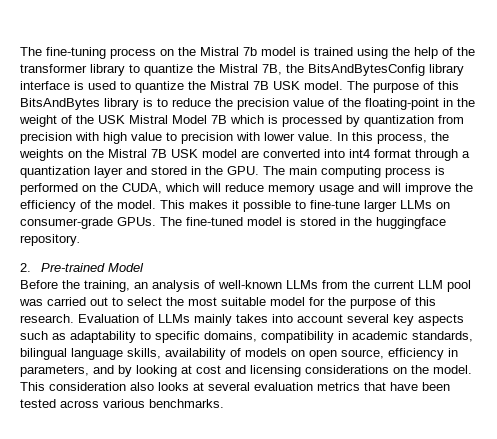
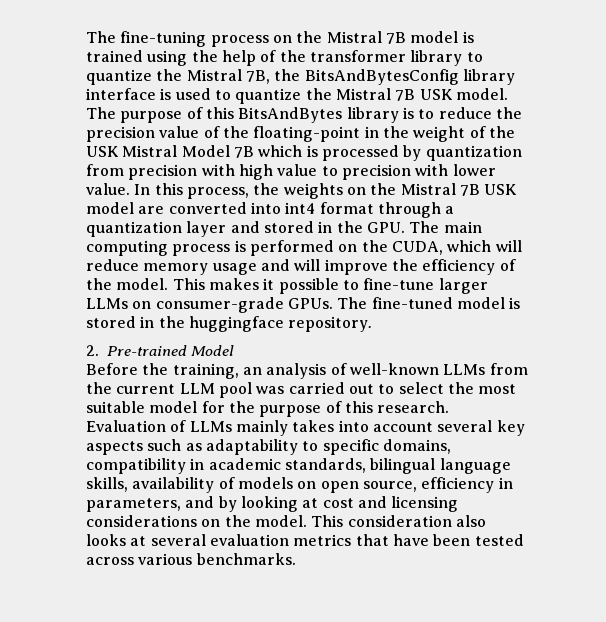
- The fine-tuning process on the Mistral 7b model is trained using the help of the transformer library to quantize the Mistral 7B, the BitsAndBytesConfig library interface is used to quantize the Mistral 7B USK model.
+ The fine-tuning process on the Mistral 7B model is trained using the help of the transformer library to quantize the Mistral 7B, the BitsAndBytesConfig library interface is used to quantize the Mistral 7B USK model.

